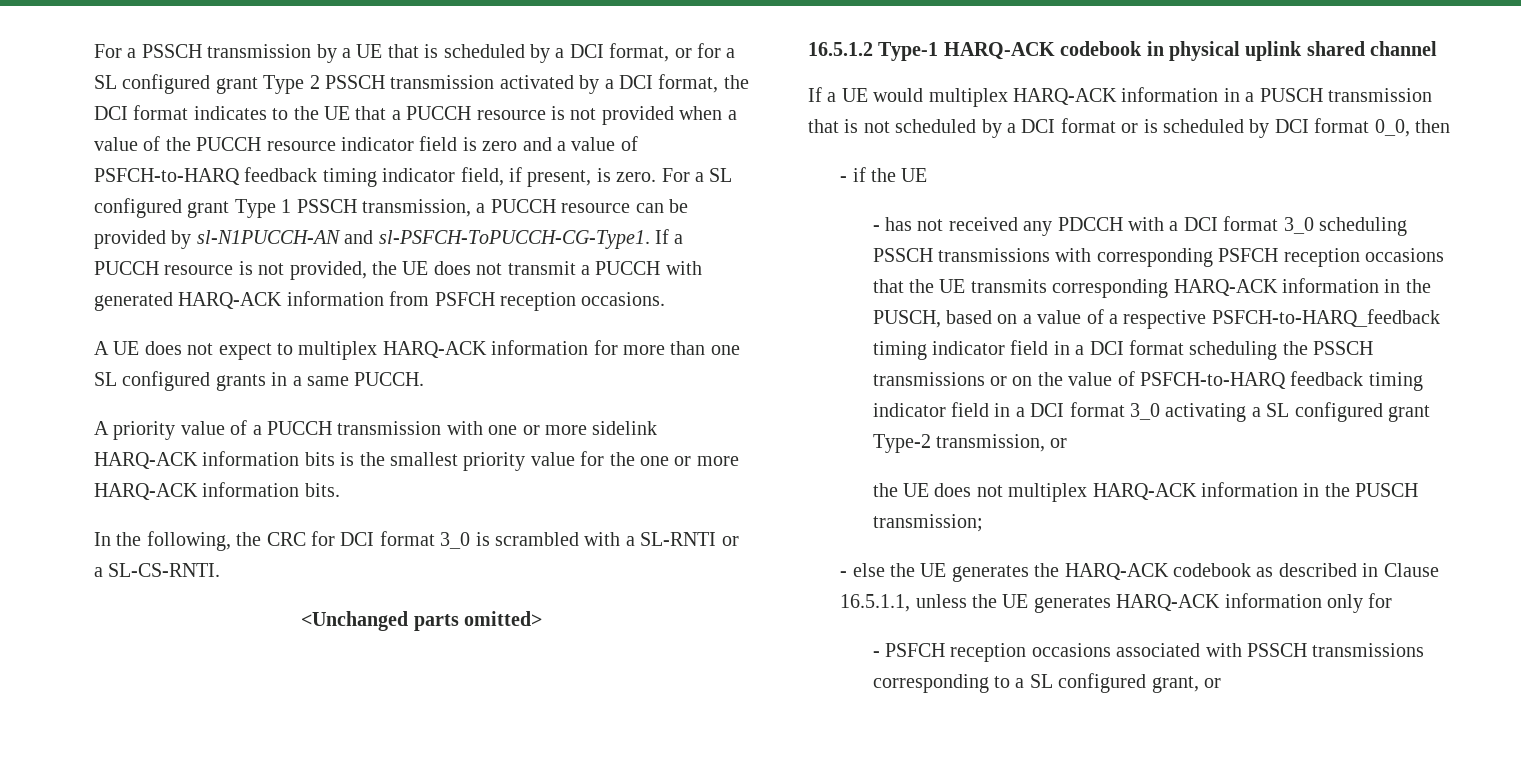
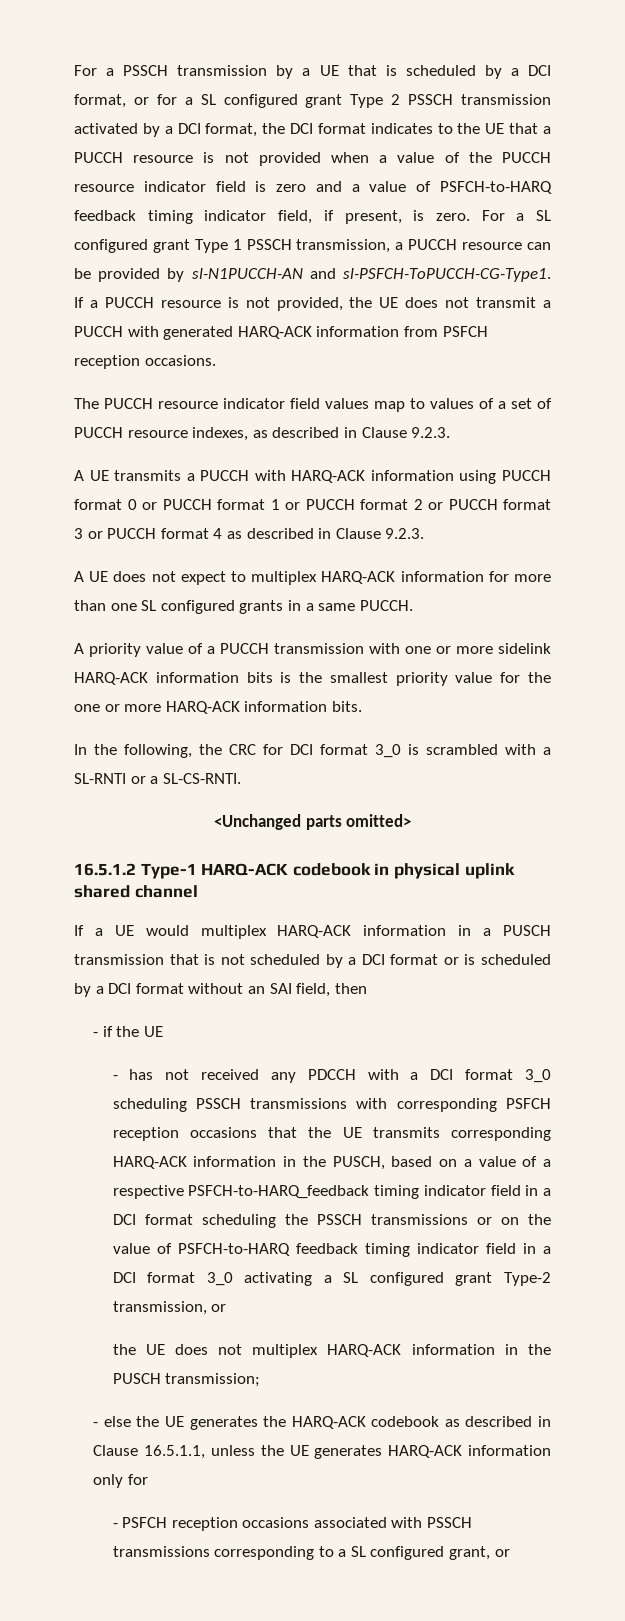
+ The PUCCH resource indicator field values map to values of a set of PUCCH resource indexes, as described in Clause 9.2.3.
+ A UE transmits a PUCCH with HARQ-ACK information using PUCCH format 0 or PUCCH format 1 or PUCCH format 2 or PUCCH format 3 or PUCCH format 4 as described in Clause 9.2.3.
- If a UE would multiplex HARQ-ACK information in a PUSCH transmission that is not scheduled by a DCI format or is scheduled by DCI format 0_0, then
+ If a UE would multiplex HARQ-ACK information in a PUSCH transmission that is not scheduled by a DCI format or is scheduled by a DCI format without an SAI field, then

